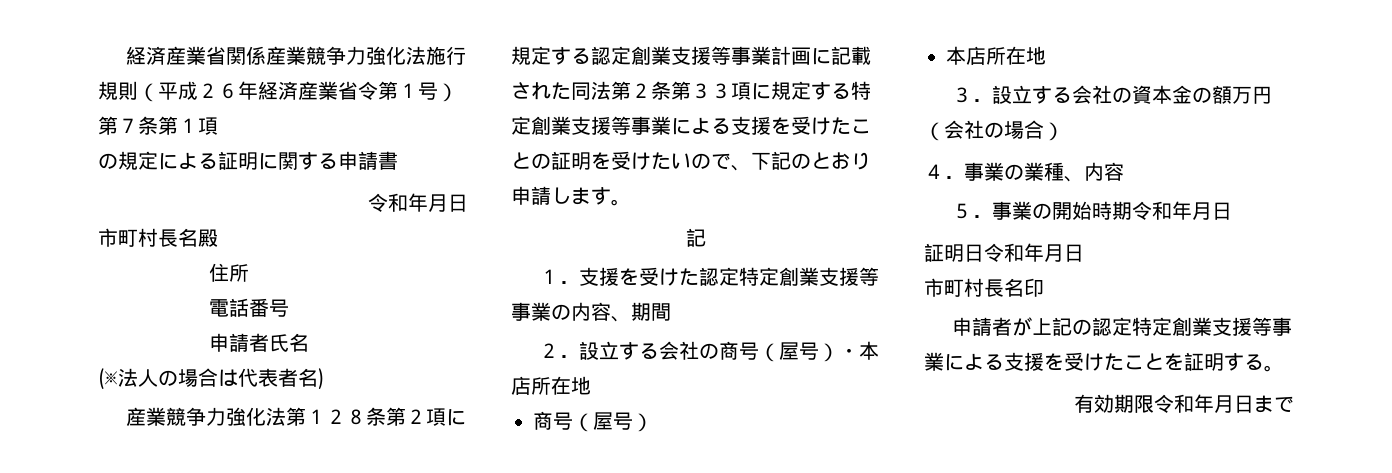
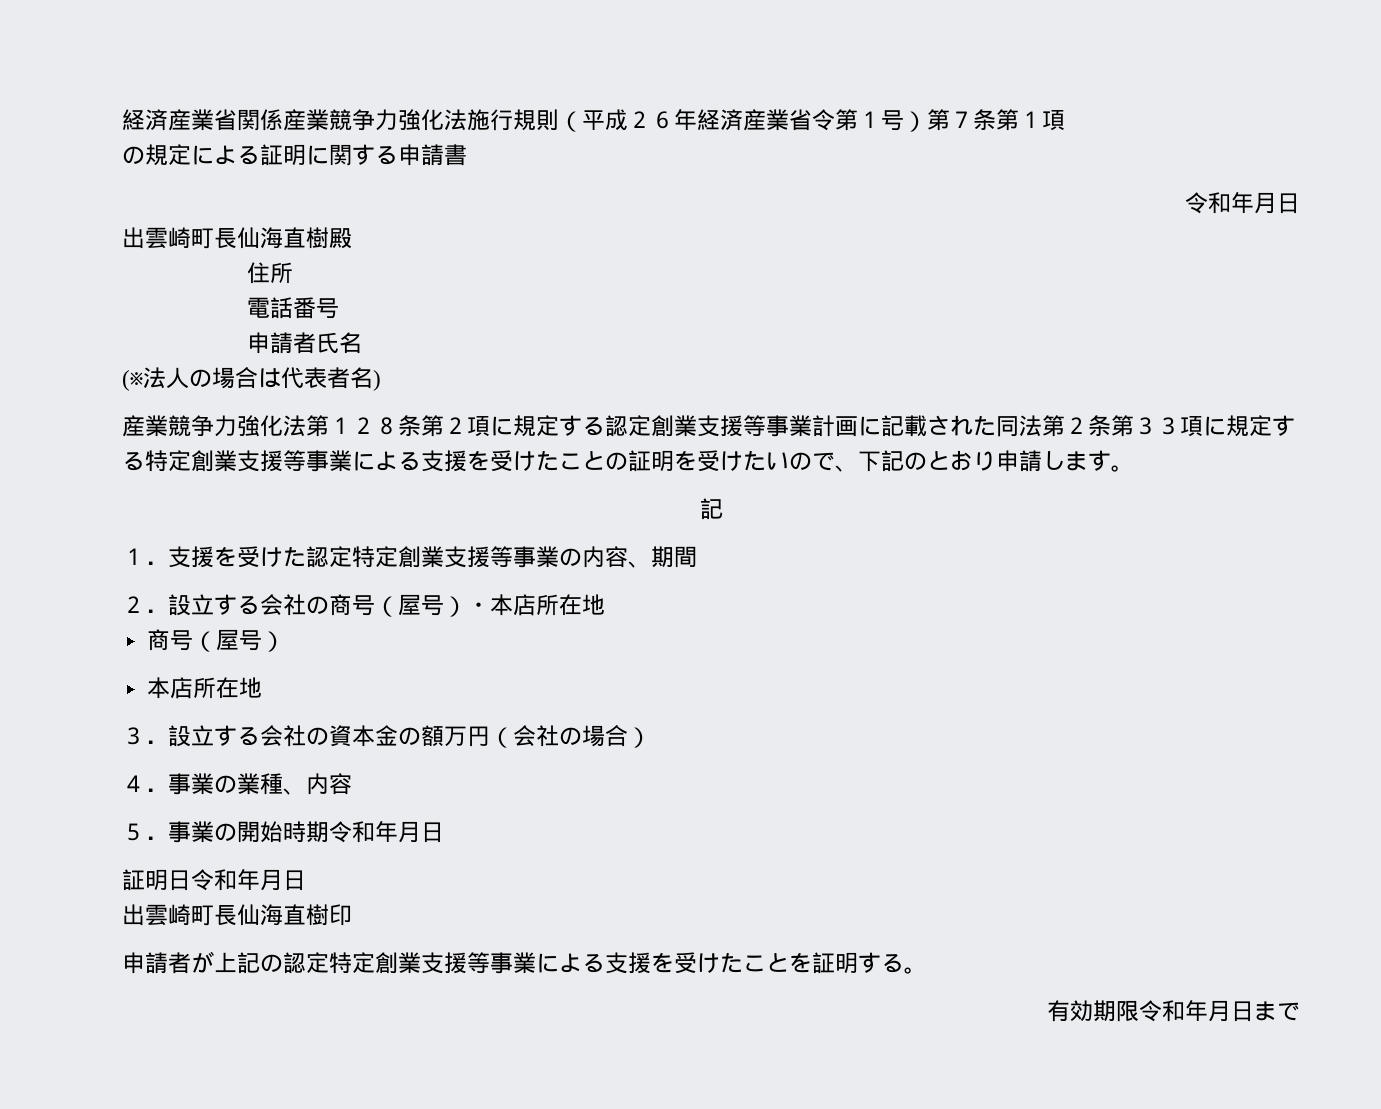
- 市町村長名殿
+ 出雲崎町長仙海直樹殿
- 市町村長名印
+ 出雲崎町長仙海直樹印

